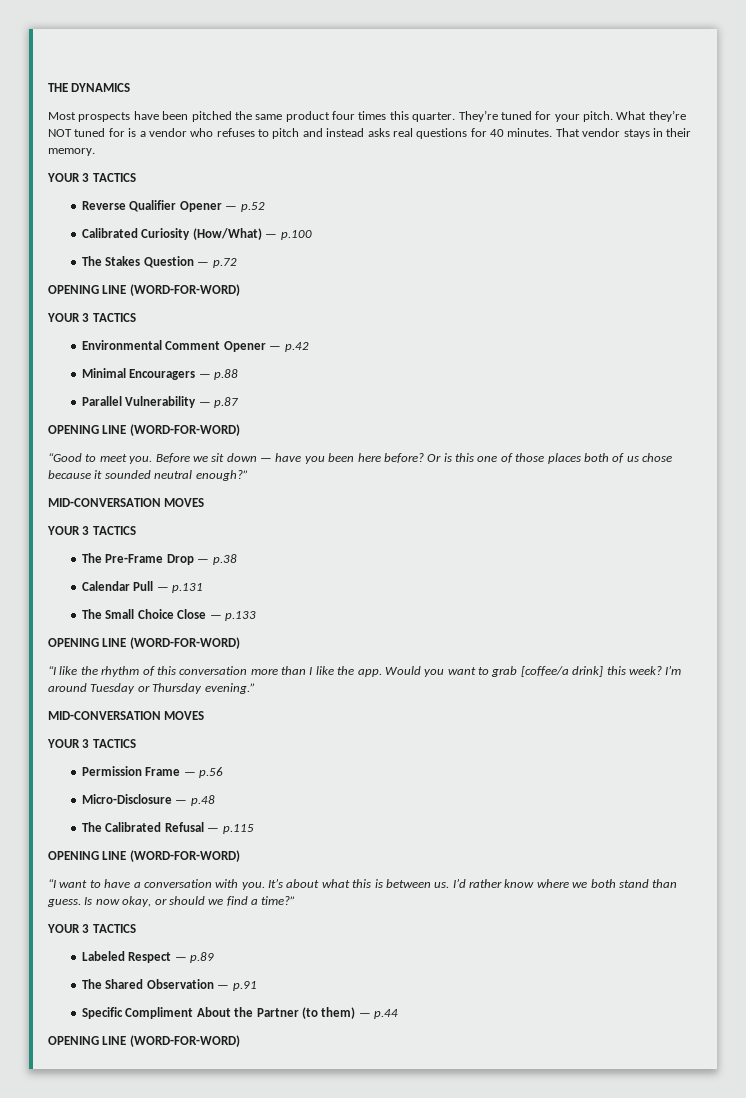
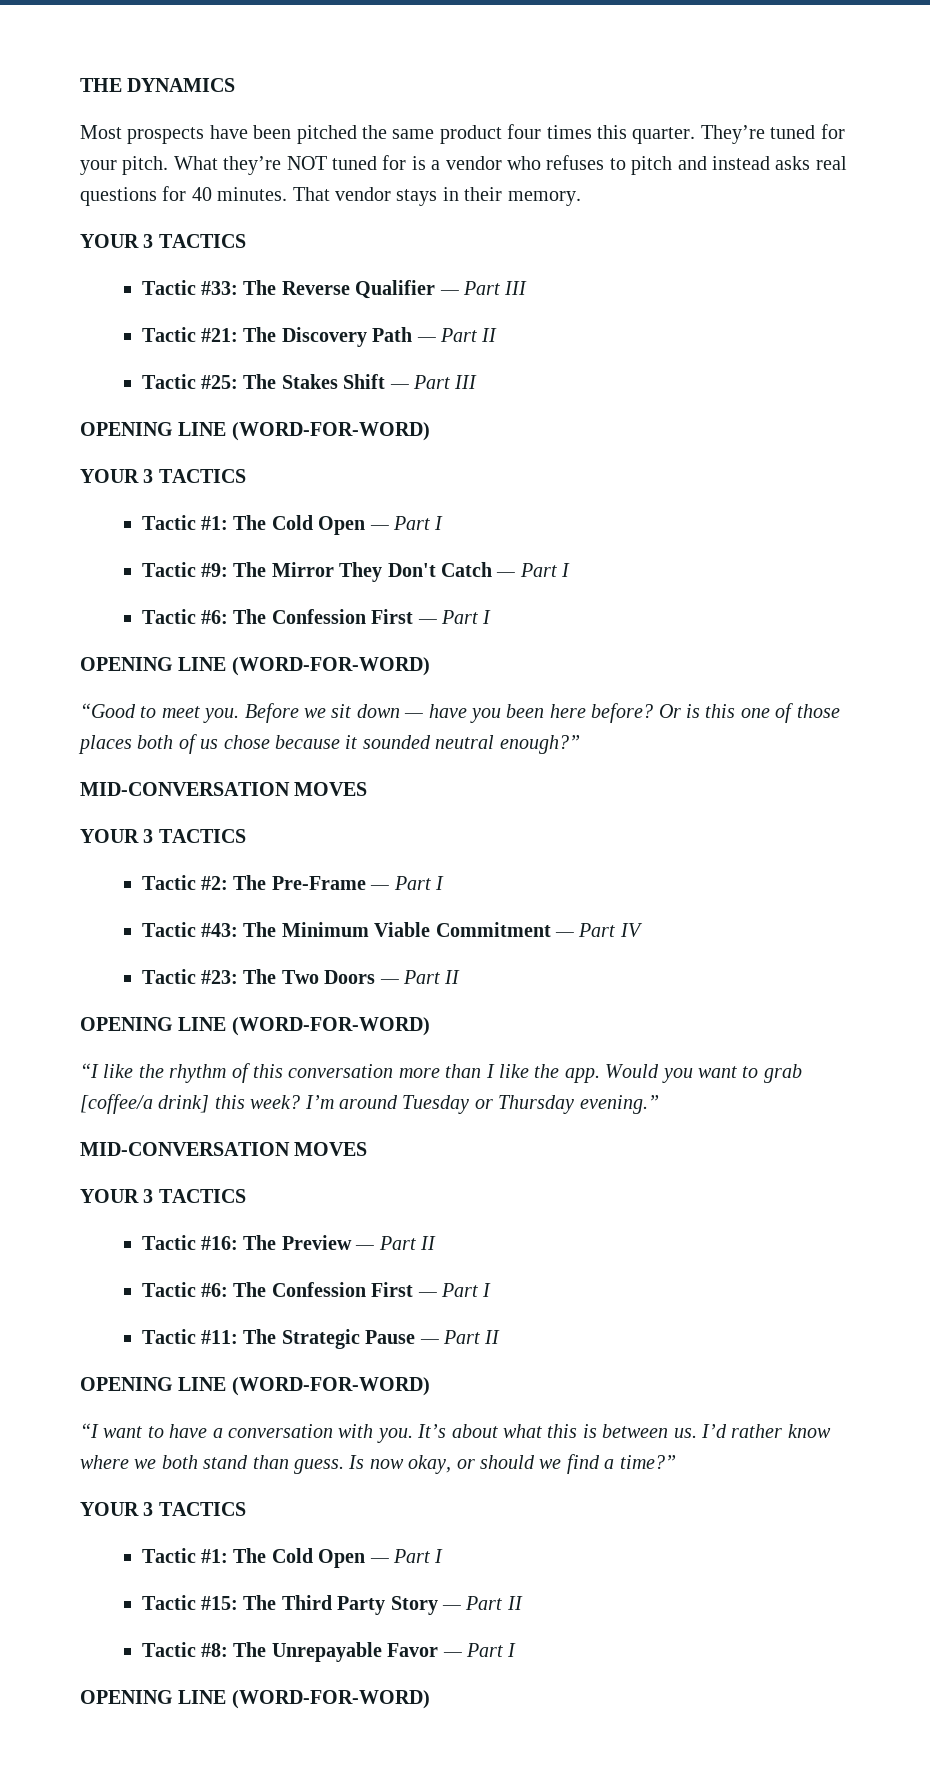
- Reverse Qualifier Opener — p.52
- Calibrated Curiosity (How/What) — p.100
- The Stakes Question — p.72
+ Tactic #33: The Reverse Qualifier — Part III
+ Tactic #21: The Discovery Path — Part II
+ Tactic #25: The Stakes Shift — Part III
  OPENING LINE (WORD-FOR-WORD)
  YOUR 3 TACTICS
- Environmental Comment Opener — p.42
- Minimal Encouragers — p.88
- Parallel Vulnerability — p.87
+ Tactic #1: The Cold Open — Part I
+ Tactic #9: The Mirror They Don't Catch — Part I
+ Tactic #6: The Confession First — Part I
- The Pre-Frame Drop — p.38
- Calendar Pull — p.131
- The Small Choice Close — p.133
+ Tactic #2: The Pre-Frame — Part I
+ Tactic #43: The Minimum Viable Commitment — Part IV
+ Tactic #23: The Two Doors — Part II
- Permission Frame — p.56
- Micro-Disclosure — p.48
- The Calibrated Refusal — p.115
+ Tactic #16: The Preview — Part II
+ Tactic #6: The Confession First — Part I
+ Tactic #11: The Strategic Pause — Part II
  Is now okay, or should we find a time?”
  YOUR 3 TACTICS
- Labeled Respect — p.89
- The Shared Observation — p.91
- Specific Compliment About the Partner (to them) — p.44
+ Tactic #1: The Cold Open — Part I
+ Tactic #15: The Third Party Story — Part II
+ Tactic #8: The Unrepayable Favor — Part I

